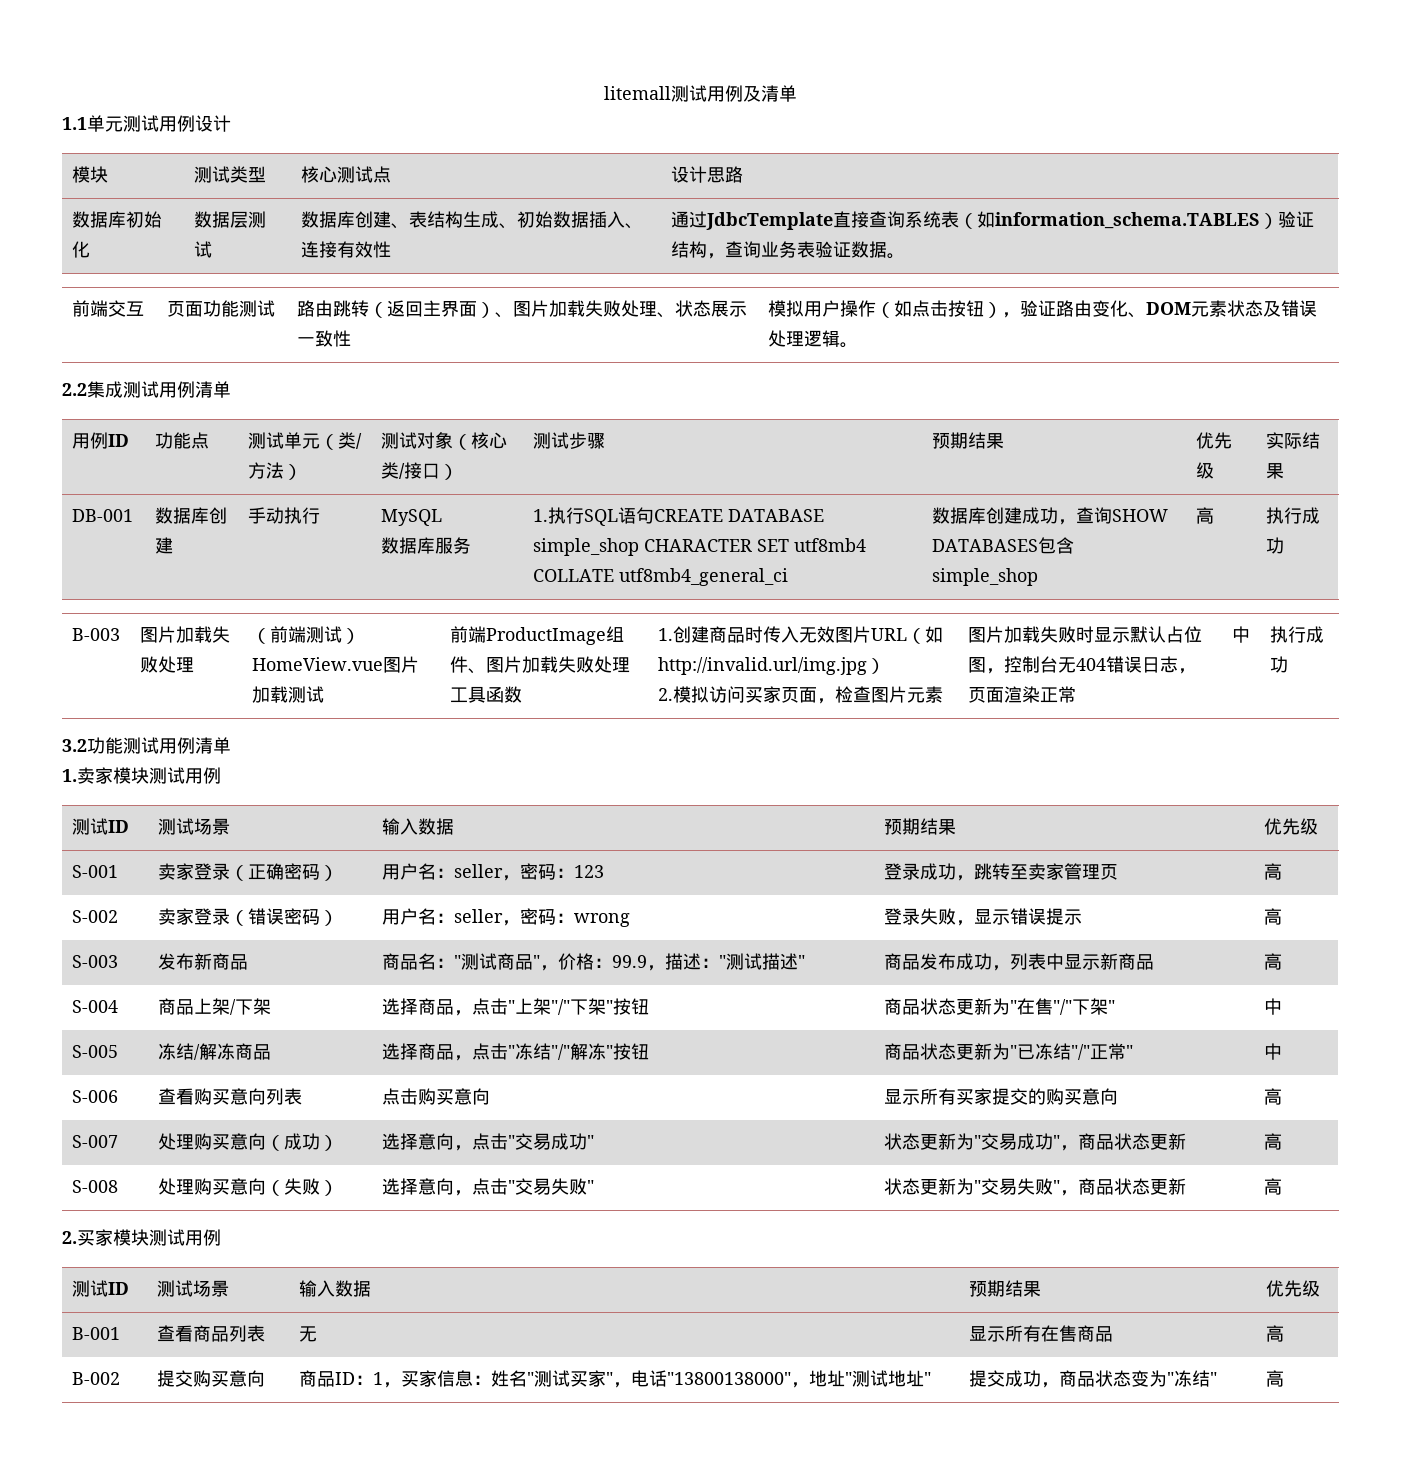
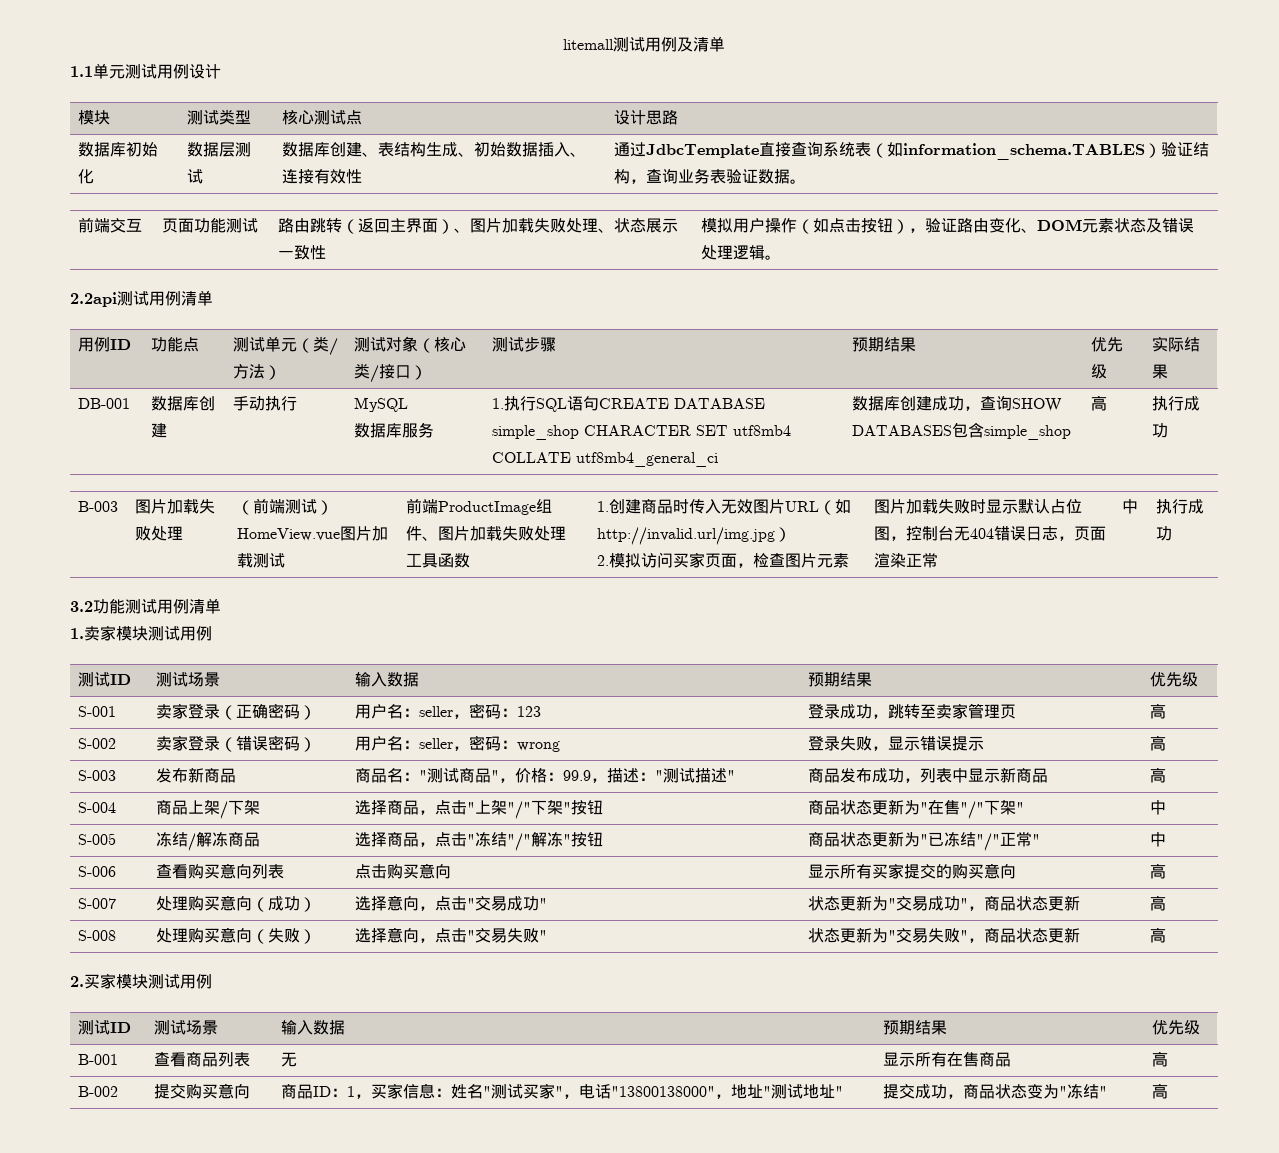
- 2.2集成测试用例清单
+ 2.2api测试用例清单

